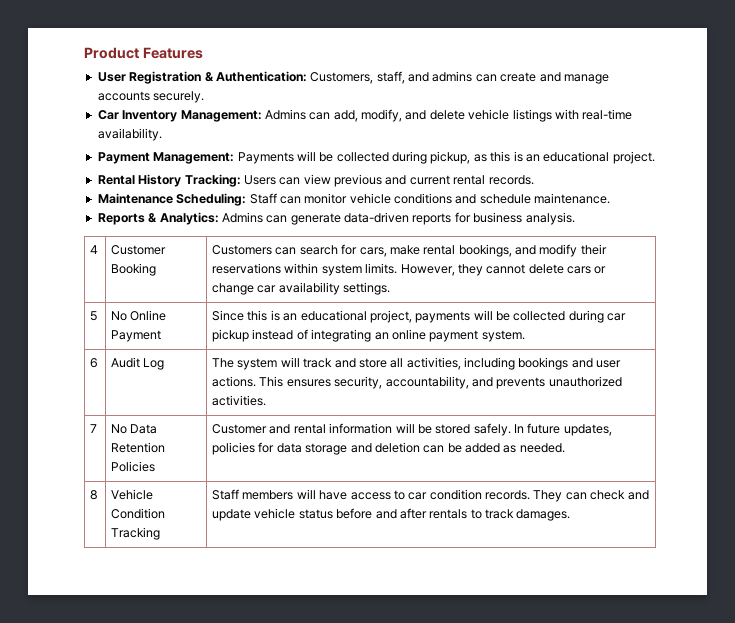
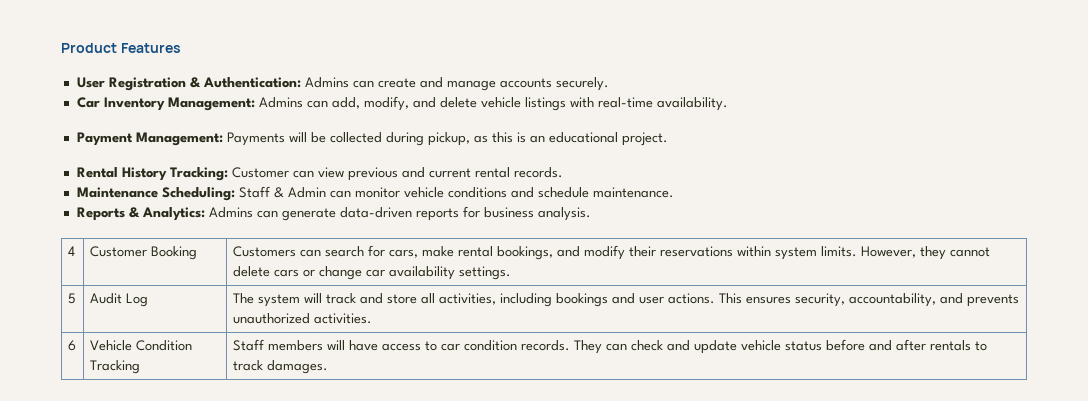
- User Registration & Authentication: Customers, staff, and admins can create and manage accounts securely.
+ User Registration & Authentication: Admins can create and manage accounts securely.
- Rental History Tracking: Users can view previous and current rental records.
+ Rental History Tracking: Customer can view previous and current rental records.
- Maintenance Scheduling: Staff can monitor vehicle conditions and schedule maintenance.
+ Maintenance Scheduling: Staff & Admin can monitor vehicle conditions and schedule maintenance.
- 5 | No Online Payment | Since this is an educational project, payments will be collected during car pickup instead of integrating an online payment system.
- 6 | Audit Log | The system will track and store all activities, including bookings and user actions. This ensures security, accountability, and prevents unauthorized activities.
+ 5 | Audit Log | The system will track and store all activities, including bookings and user actions. This ensures security, accountability, and prevents unauthorized activities.
- 7 | No Data Retention Policies | Customer and rental information will be stored safely. In future updates, policies for data storage and deletion can be added as needed.
- 8 | Vehicle Condition Tracking | Staff members will have access to car condition records. They can check and update vehicle status before and after rentals to track damages.
+ 6 | Vehicle Condition Tracking | Staff members will have access to car condition records. They can check and update vehicle status before and after rentals to track damages.

